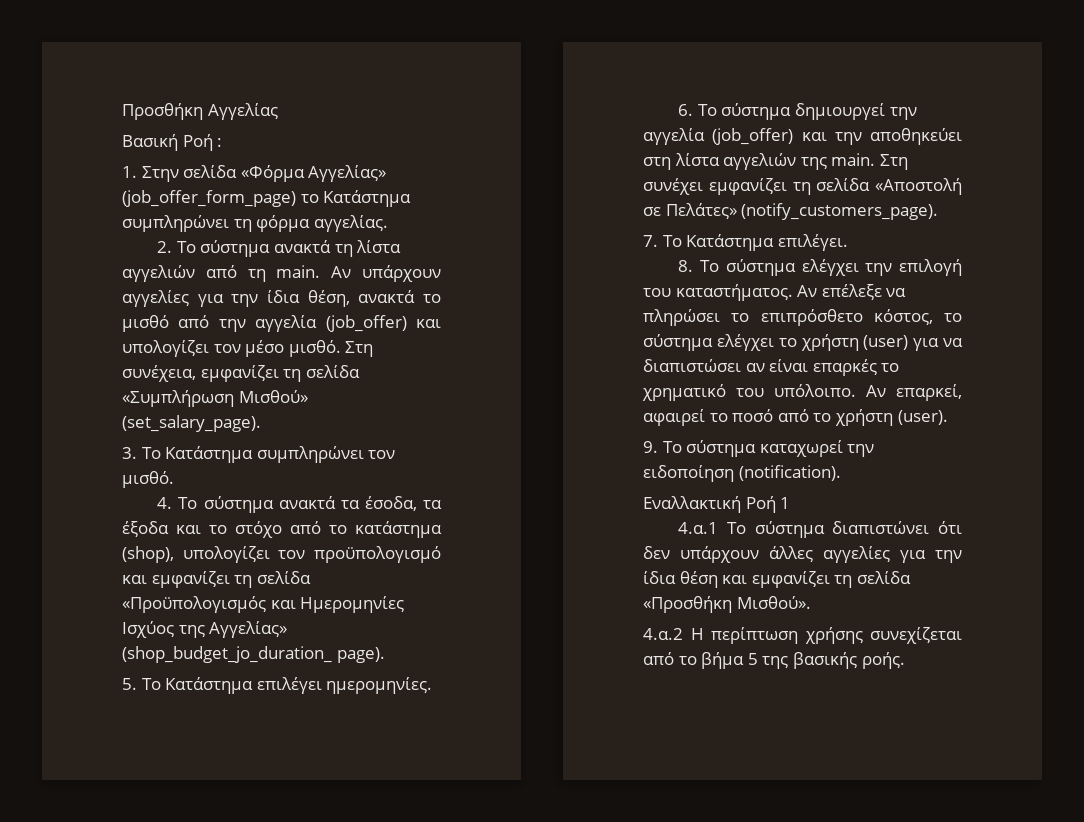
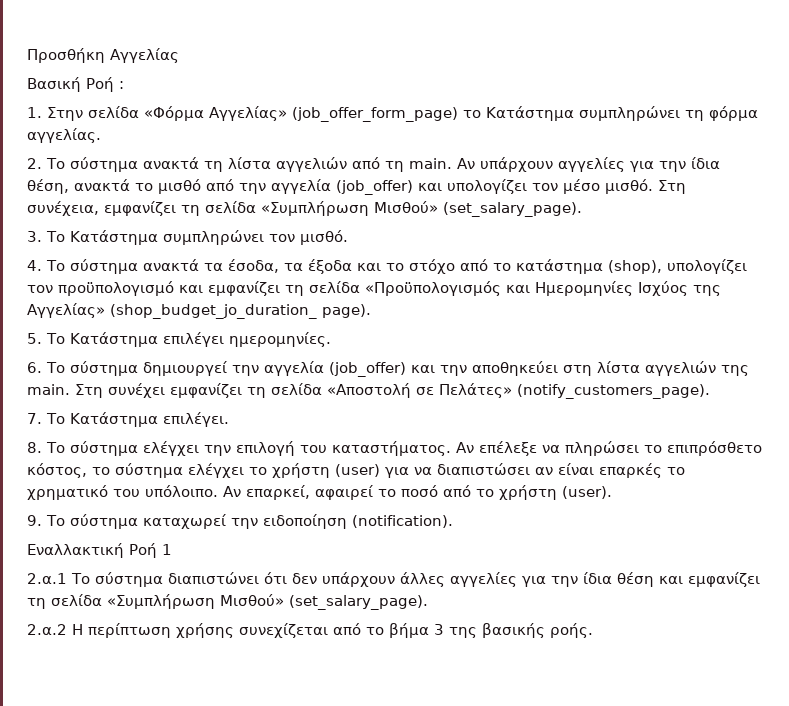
- 4.α.1 Το σύστημα διαπιστώνει ότι δεν υπάρχουν άλλες αγγελίες για την ίδια θέση και εμφανίζει τη σελίδα «Προσθήκη Μισθού».
- 4.α.2 Η περίπτωση χρήσης συνεχίζεται από το βήμα 5 της βασικής ροής.
+ 2.α.1 Το σύστημα διαπιστώνει ότι δεν υπάρχουν άλλες αγγελίες για την ίδια θέση και εμφανίζει τη σελίδα «Συμπλήρωση Μισθού» (set_salary_page).
+ 2.α.2 Η περίπτωση χρήσης συνεχίζεται από το βήμα 3 της βασικής ροής.

